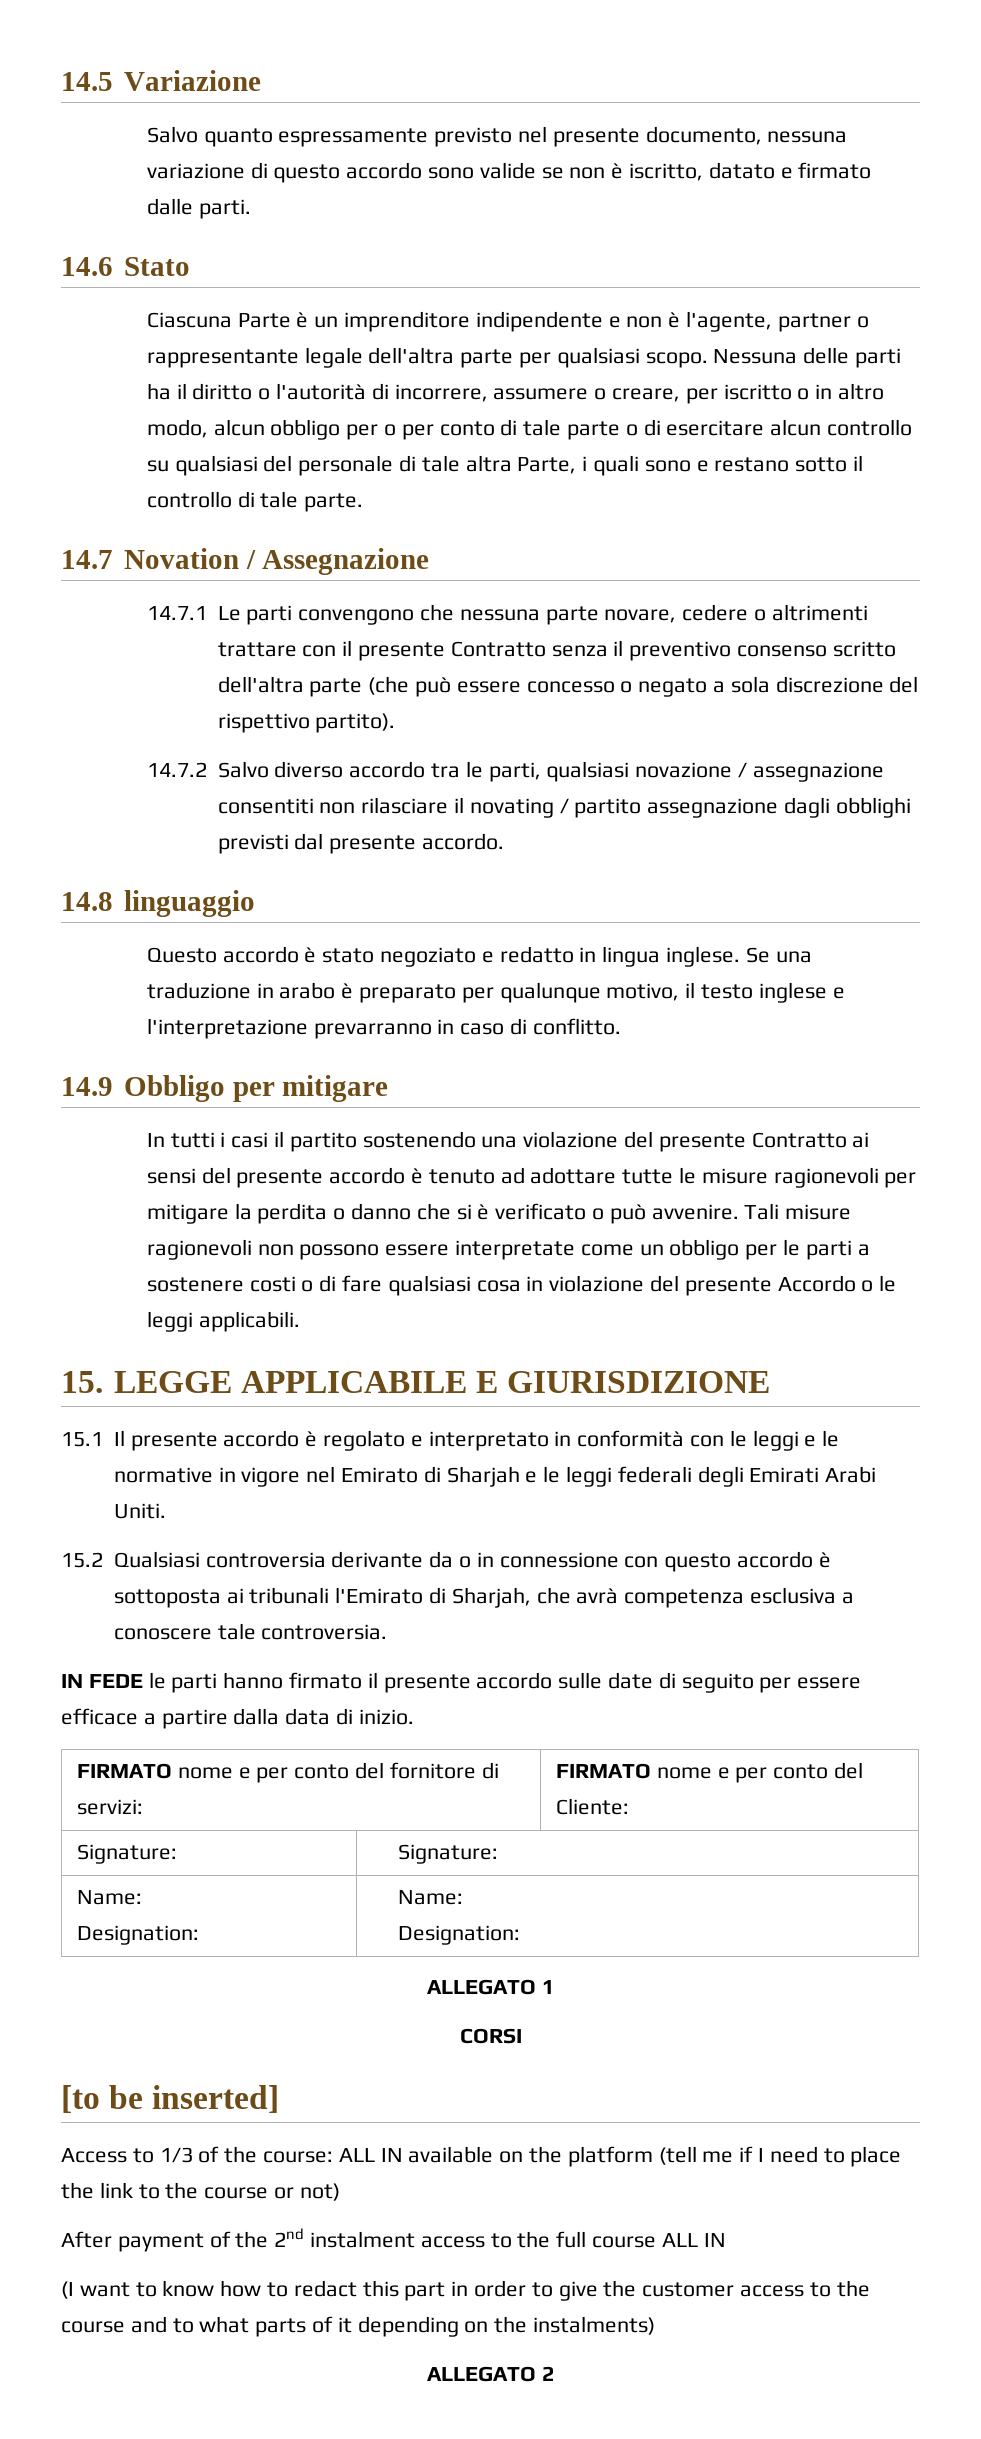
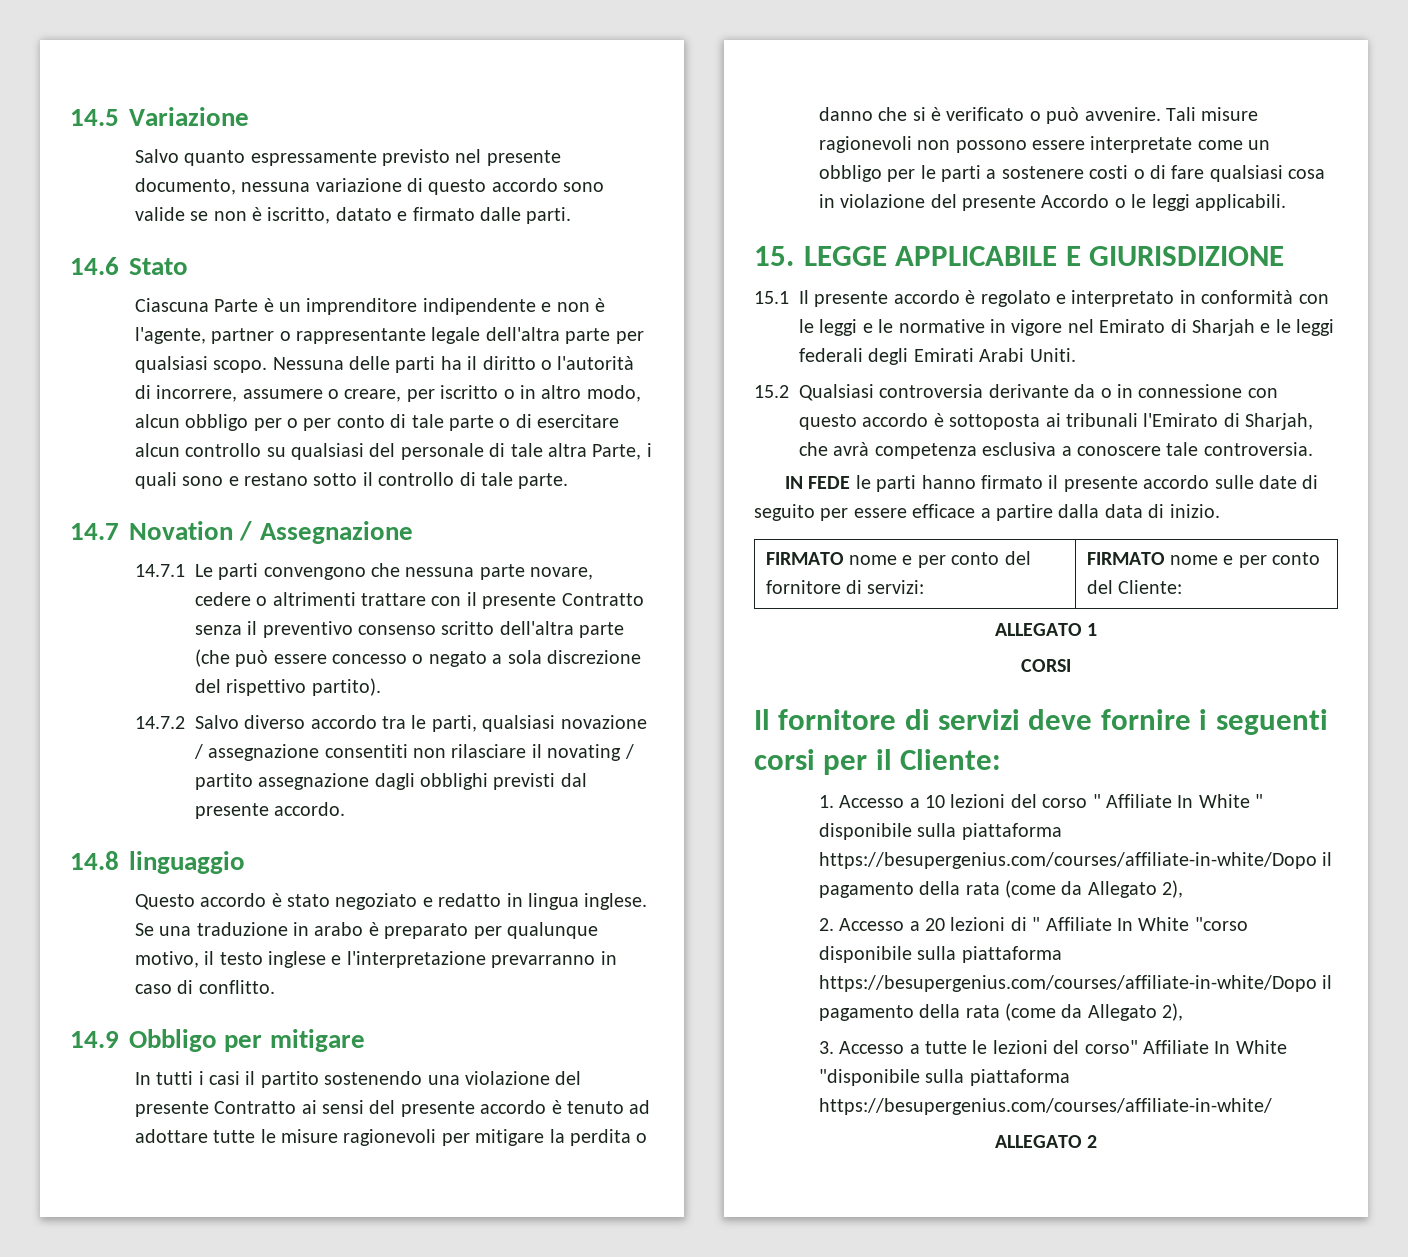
- Signature: | Signature:
- Name:
- Designation: | Name:
- Designation:
  ALLEGATO 1
  CORSI
- [to be inserted]
- Access to 1/3 of the course: ALL IN available on the platform (tell me if I need to place the link to the course or not)
- After payment of the 2nd instalment access to the full course ALL IN
- (I want to know how to redact this part in order to give the customer access to the course and to what parts of it depending on the instalments)
+ Il fornitore di servizi deve fornire i seguenti corsi per il Cliente:
+ 1. Accesso a 10 lezioni del corso " Affiliate In White " disponibile sulla piattaforma https://besupergenius.com/courses/affiliate-in-white/Dopo il pagamento della rata (come da Allegato 2),
+ 2. Accesso a 20 lezioni di " Affiliate In White "corso disponibile sulla piattaforma https://besupergenius.com/courses/affiliate-in-white/Dopo il pagamento della rata (come da Allegato 2),
+ 3. Accesso a tutte le lezioni del corso" Affiliate In White "disponibile sulla piattaforma https://besupergenius.com/courses/affiliate-in-white/

